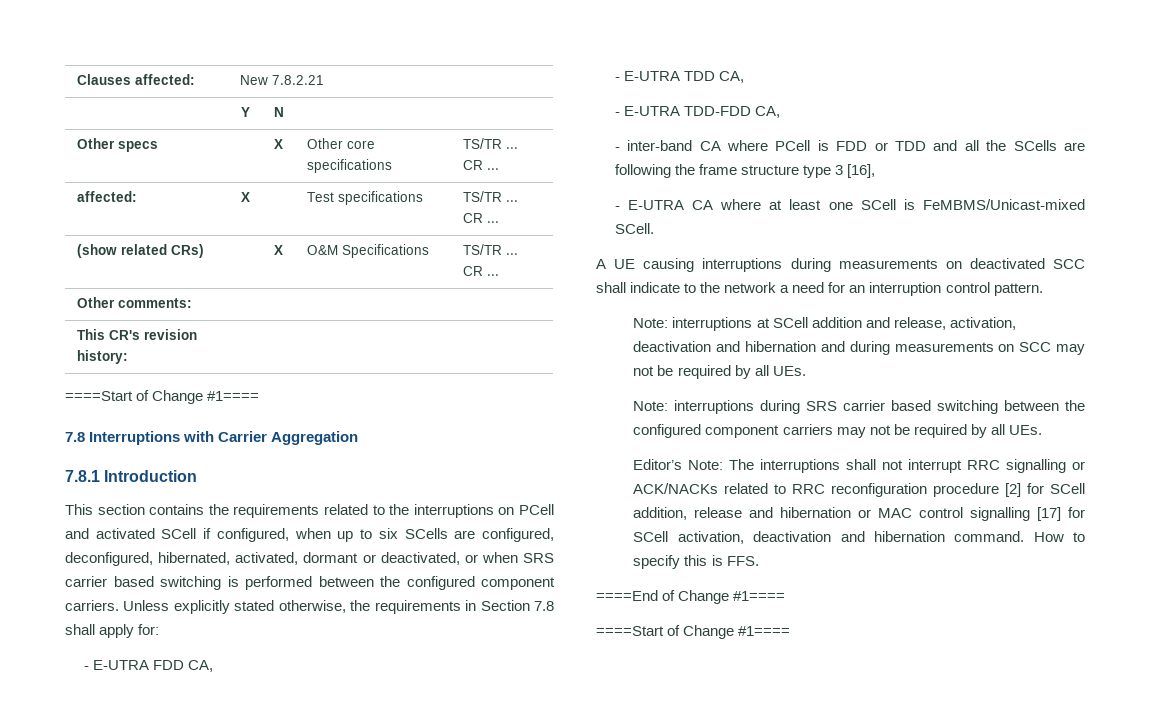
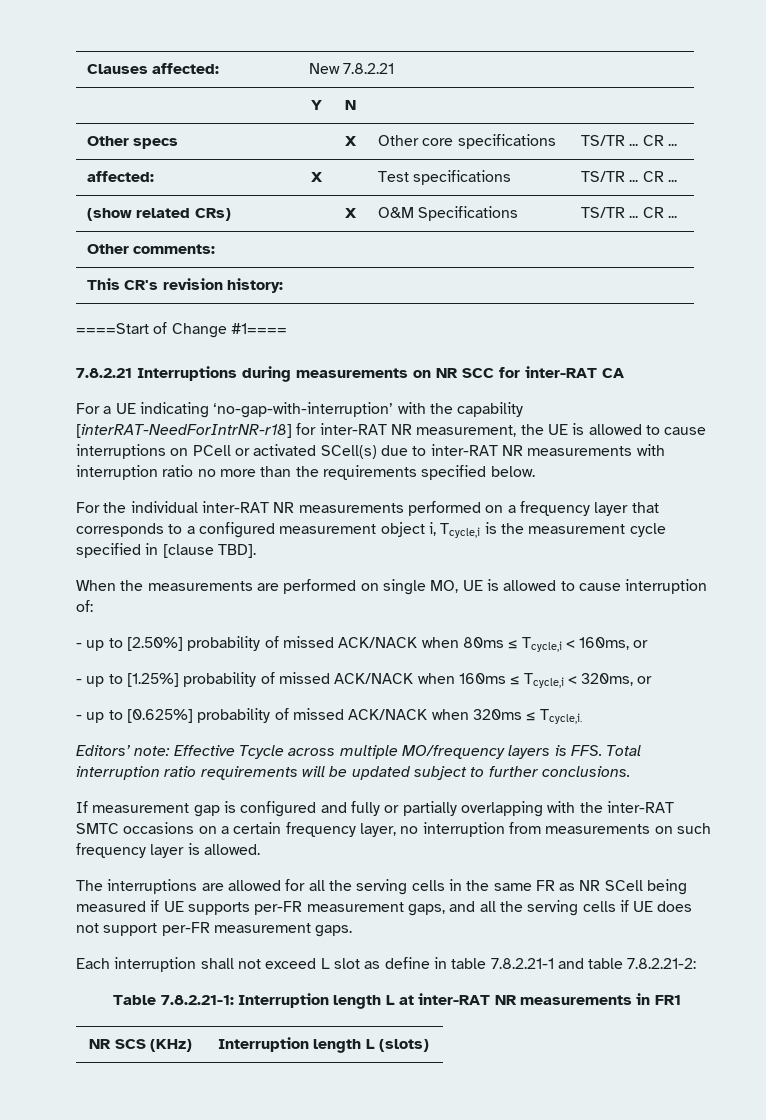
- 7.8 Interruptions with Carrier Aggregation
- 7.8.1 Introduction
- This section contains the requirements related to the interruptions on PCell and activated SCell if configured, when up to six SCells are configured, deconfigured, hibernated, activated, dormant or deactivated, or when SRS carrier based switching is performed between the configured component carriers. Unless explicitly stated otherwise, the requirements in Section 7.8 shall apply for:
- - E-UTRA FDD CA,
- - E-UTRA TDD CA,
- - E-UTRA TDD-FDD CA,
- - inter-band CA where PCell is FDD or TDD and all the SCells are following the frame structure type 3 [16],
- - E-UTRA CA where at least one SCell is FeMBMS/Unicast-mixed SCell.
- A UE causing interruptions during measurements on deactivated SCC shall indicate to the network a need for an interruption control pattern.
- Note: interruptions at SCell addition and release, activation, deactivation and hibernation and during measurements on SCC may not be required by all UEs.
- Note: interruptions during SRS carrier based switching between the configured component carriers may not be required by all UEs.
- Editor’s Note: The interruptions shall not interrupt RRC signalling or ACK/NACKs related to RRC reconfiguration procedure [2] for SCell addition, release and hibernation or MAC control signalling [17] for SCell activation, deactivation and hibernation command. How to specify this is FFS.
- ====End of Change #1====
- ====Start of Change #1====
+ 7.8.2.21 Interruptions during measurements on NR SCC for inter-RAT CA
+ For a UE indicating ‘no-gap-with-interruption’ with the capability [interRAT-NeedForIntrNR-r18] for inter-RAT NR measurement, the UE is allowed to cause interruptions on PCell or activated SCell(s) due to inter-RAT NR measurements with interruption ratio no more than the requirements specified below.
+ For the individual inter-RAT NR measurements performed on a frequency layer that corresponds to a configured measurement object i, Tcycle,i is the measurement cycle specified in [clause TBD].
+ When the measurements are performed on single MO, UE is allowed to cause interruption of:
+ - up to [2.50%] probability of missed ACK/NACK when 80ms ≤ Tcycle,i < 160ms, or
+ - up to [1.25%] probability of missed ACK/NACK when 160ms ≤ Tcycle,i < 320ms, or
+ - up to [0.625%] probability of missed ACK/NACK when 320ms ≤ Tcycle,i.
+ Editors’ note: Effective Tcycle across multiple MO/frequency layers is FFS. Total interruption ratio requirements will be updated subject to further conclusions.
+ If measurement gap is configured and fully or partially overlapping with the inter-RAT SMTC occasions on a certain frequency layer, no interruption from measurements on such frequency layer is allowed.
+ The interruptions are allowed for all the serving cells in the same FR as NR SCell being measured if UE supports per-FR measurement gaps, and all the serving cells if UE does not support per-FR measurement gaps.
+ Each interruption shall not exceed L slot as define in table 7.8.2.21-1 and table 7.8.2.21-2:
+ Table 7.8.2.21-1: Interruption length L at inter-RAT NR measurements in FR1
+ NR SCS (KHz) | Interruption length L (slots)

